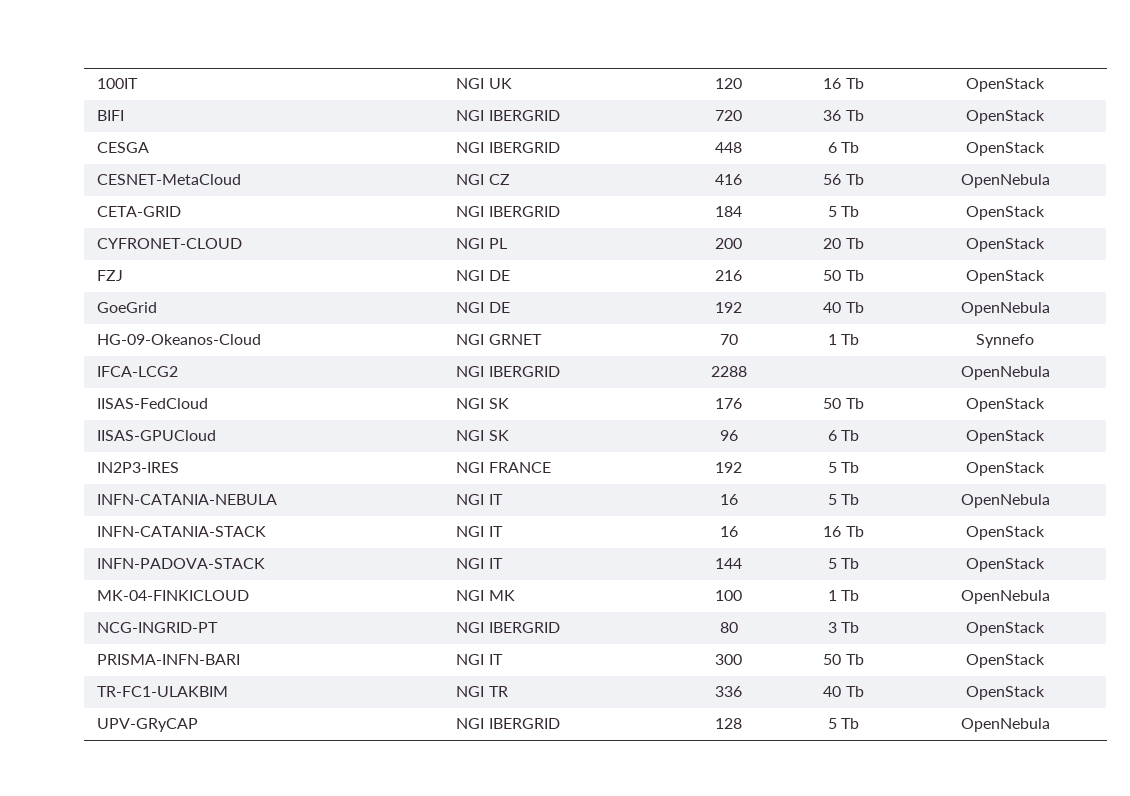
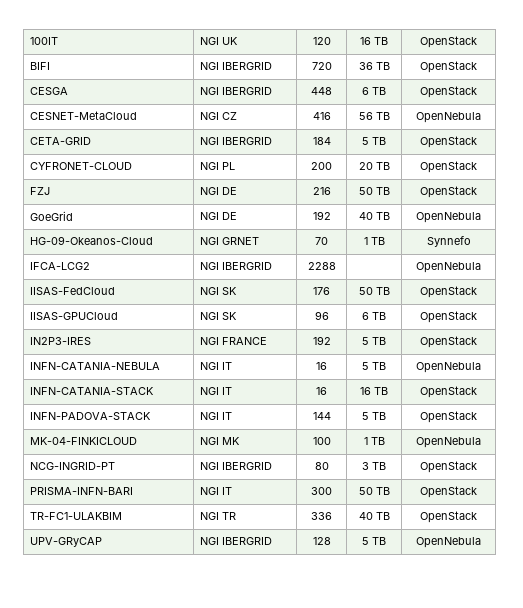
- 100IT | NGI UK | 120 | 16 Tb | OpenStack
+ 100IT | NGI UK | 120 | 16 TB | OpenStack
- BIFI | NGI IBERGRID | 720 | 36 Tb | OpenStack
+ BIFI | NGI IBERGRID | 720 | 36 TB | OpenStack
- CESGA | NGI IBERGRID | 448 | 6 Tb | OpenStack
+ CESGA | NGI IBERGRID | 448 | 6 TB | OpenStack
- CESNET-MetaCloud | NGI CZ | 416 | 56 Tb | OpenNebula
+ CESNET-MetaCloud | NGI CZ | 416 | 56 TB | OpenNebula
- CETA-GRID | NGI IBERGRID | 184 | 5 Tb | OpenStack
+ CETA-GRID | NGI IBERGRID | 184 | 5 TB | OpenStack
- CYFRONET-CLOUD | NGI PL | 200 | 20 Tb | OpenStack
+ CYFRONET-CLOUD | NGI PL | 200 | 20 TB | OpenStack
- FZJ | NGI DE | 216 | 50 Tb | OpenStack
+ FZJ | NGI DE | 216 | 50 TB | OpenStack
- GoeGrid | NGI DE | 192 | 40 Tb | OpenNebula
+ GoeGrid | NGI DE | 192 | 40 TB | OpenNebula
- HG-09-Okeanos-Cloud | NGI GRNET | 70 | 1 Tb | Synnefo
+ HG-09-Okeanos-Cloud | NGI GRNET | 70 | 1 TB | Synnefo
- IISAS-FedCloud | NGI SK | 176 | 50 Tb | OpenStack
+ IISAS-FedCloud | NGI SK | 176 | 50 TB | OpenStack
- IISAS-GPUCloud | NGI SK | 96 | 6 Tb | OpenStack
+ IISAS-GPUCloud | NGI SK | 96 | 6 TB | OpenStack
- IN2P3-IRES | NGI FRANCE | 192 | 5 Tb | OpenStack
+ IN2P3-IRES | NGI FRANCE | 192 | 5 TB | OpenStack
- INFN-CATANIA-NEBULA | NGI IT | 16 | 5 Tb | OpenNebula
+ INFN-CATANIA-NEBULA | NGI IT | 16 | 5 TB | OpenNebula
- INFN-CATANIA-STACK | NGI IT | 16 | 16 Tb | OpenStack
+ INFN-CATANIA-STACK | NGI IT | 16 | 16 TB | OpenStack
- INFN-PADOVA-STACK | NGI IT | 144 | 5 Tb | OpenStack
+ INFN-PADOVA-STACK | NGI IT | 144 | 5 TB | OpenStack
- MK-04-FINKICLOUD | NGI MK | 100 | 1 Tb | OpenNebula
+ MK-04-FINKICLOUD | NGI MK | 100 | 1 TB | OpenNebula
- NCG-INGRID-PT | NGI IBERGRID | 80 | 3 Tb | OpenStack
+ NCG-INGRID-PT | NGI IBERGRID | 80 | 3 TB | OpenStack
- PRISMA-INFN-BARI | NGI IT | 300 | 50 Tb | OpenStack
+ PRISMA-INFN-BARI | NGI IT | 300 | 50 TB | OpenStack
- TR-FC1-ULAKBIM | NGI TR | 336 | 40 Tb | OpenStack
+ TR-FC1-ULAKBIM | NGI TR | 336 | 40 TB | OpenStack
- UPV-GRyCAP | NGI IBERGRID | 128 | 5 Tb | OpenNebula
+ UPV-GRyCAP | NGI IBERGRID | 128 | 5 TB | OpenNebula

